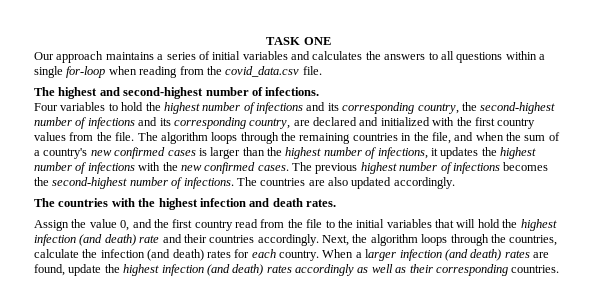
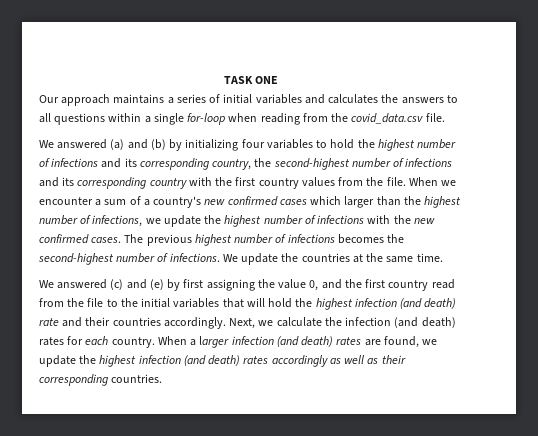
- The highest and second-highest number of infections.
- Four variables to hold the highest number of infections and its corresponding country, the second-highest number of infections and its corresponding country, are declared and initialized with the first country values from the file.
+ We answered (a) and (b) by initializing four variables to hold the highest number of infections and its corresponding country, the second-highest number of infections and its corresponding country with the first country values from the file.
- The algorithm loops through the remaining countries in the file, and when the sum of a country's new confirmed cases is larger than the highest number of infections, it updates the highest number of infections with the new confirmed cases.
+ When we encounter a sum of a country's new confirmed cases which larger than the highest number of infections, we update the highest number of infections with the new confirmed cases.
- The countries are also updated accordingly.
- The countries with the highest infection and death rates.
- Assign the value 0, and the first country read from the file to the initial variables that will hold the highest infection (and death) rate and their countries accordingly.
+ We update the countries at the same time.
+ We answered (c) and (e) by first assigning the value 0, and the first country read from the file to the initial variables that will hold the highest infection (and death) rate and their countries accordingly.
- Next, the algorithm loops through the countries, calculate the infection (and death) rates for each country.
+ Next, we calculate the infection (and death) rates for each country.
- When a larger infection (and death) rates are found, update the highest infection (and death) rates accordingly as well as their corresponding countries.
+ When a larger infection (and death) rates are found, we update the highest infection (and death) rates accordingly as well as their corresponding countries.

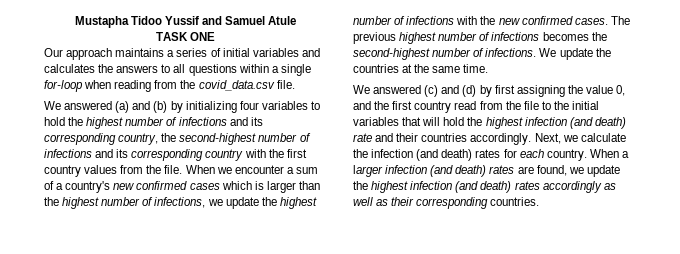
+ Mustapha Tidoo Yussif and Samuel Atule
- When we encounter a sum of a country's new confirmed cases which larger than the highest number of infections, we update the highest number of infections with the new confirmed cases.
+ When we encounter a sum of a country's new confirmed cases which is larger than the highest number of infections, we update the highest number of infections with the new confirmed cases.
- We answered (c) and (e) by first assigning the value 0, and the first country read from the file to the initial variables that will hold the highest infection (and death) rate and their countries accordingly.
+ We answered (c) and (d) by first assigning the value 0, and the first country read from the file to the initial variables that will hold the highest infection (and death) rate and their countries accordingly.

